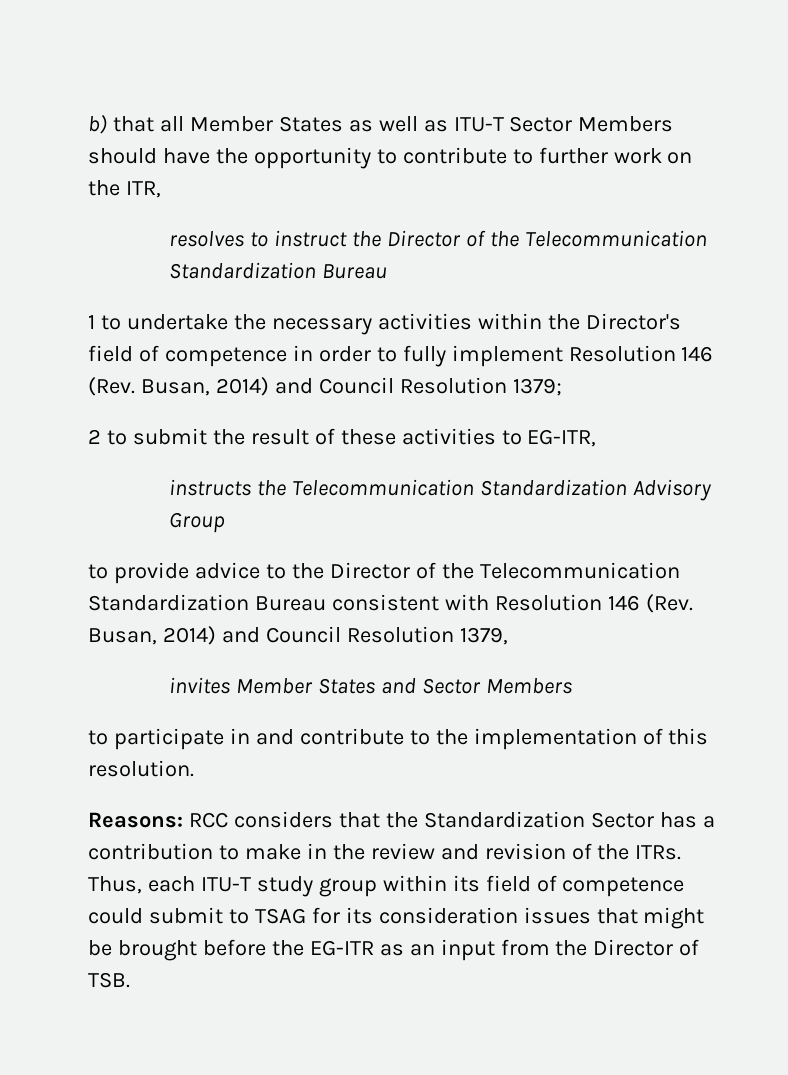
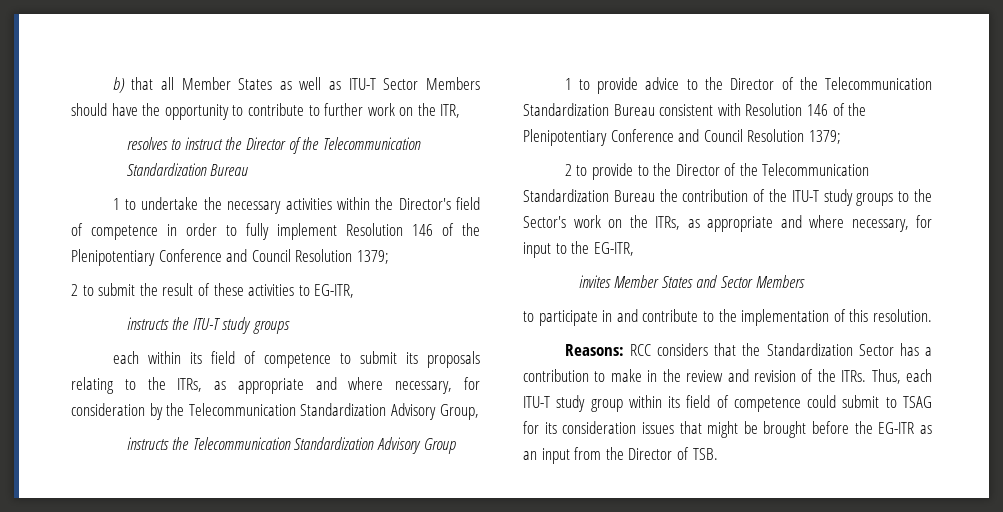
- 1 to undertake the necessary activities within the Director's field of competence in order to fully implement Resolution 146 (Rev. Busan, 2014) and Council Resolution 1379;
+ 1 to undertake the necessary activities within the Director's field of competence in order to fully implement Resolution 146 of the Plenipotentiary Conference and Council Resolution 1379;
+ instructs the ITU-T study groups
+ each within its field of competence to submit its proposals relating to the ITRs, as appropriate and where necessary, for consideration by the Telecommunication Standardization Advisory Group,
- to provide advice to the Director of the Telecommunication Standardization Bureau consistent with Resolution 146 (Rev. Busan, 2014) and Council Resolution 1379,
+ 1 to provide advice to the Director of the Telecommunication Standardization Bureau consistent with Resolution 146 of the Plenipotentiary Conference and Council Resolution 1379;
+ 2 to provide to the Director of the Telecommunication Standardization Bureau the contribution of the ITU-T study groups to the Sector's work on the ITRs, as appropriate and where necessary, for input to the EG-ITR,

